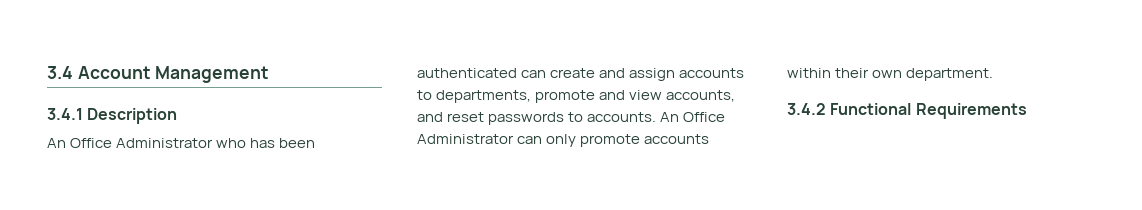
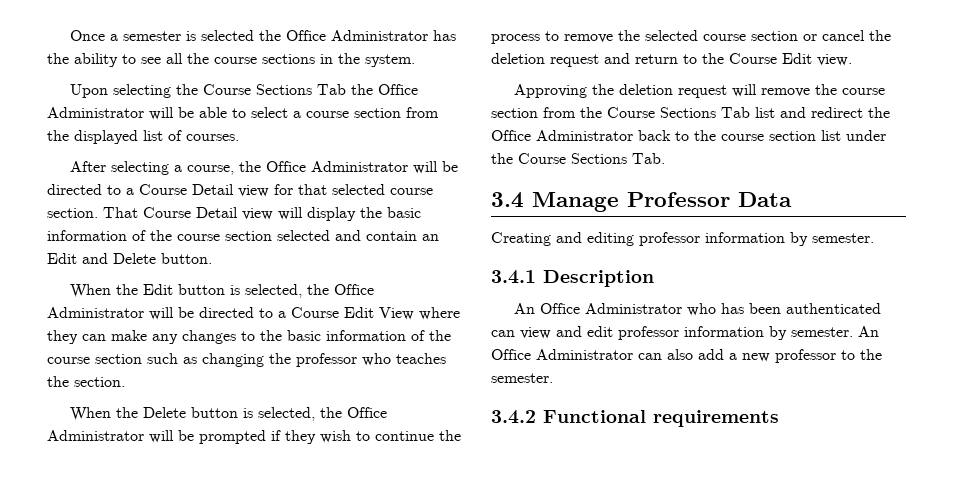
- 3.4 Account Management
+ Once a semester is selected the Office Administrator has the ability to see all the course sections in the system.
+ Upon selecting the Course Sections Tab the Office Administrator will be able to select a course section from the displayed list of courses.
+ After selecting a course, the Office Administrator will be directed to a Course Detail view for that selected course section. That Course Detail view will display the basic information of the course section selected and contain an Edit and Delete button.
+ When the Edit button is selected, the Office Administrator will be directed to a Course Edit View where they can make any changes to the basic information of the course section such as changing the professor who teaches the section.
+ When the Delete button is selected, the Office Administrator will be prompted if they wish to continue the process to remove the selected course section or cancel the deletion request and return to the Course Edit view.
+ Approving the deletion request will remove the course section from the Course Sections Tab list and redirect the Office Administrator back to the course section list under the Course Sections Tab.
+ 3.4 Manage Professor Data
+ Creating and editing professor information by semester.
- An Office Administrator who has been authenticated can create and assign accounts to departments, promote and view accounts, and reset passwords to accounts. An Office Administrator can only promote accounts within their own department.
+ An Office Administrator who has been authenticated can view and edit professor information by semester. An Office Administrator can also add a new professor to the semester.
- 3.4.2 Functional Requirements
+ 3.4.2 Functional requirements

